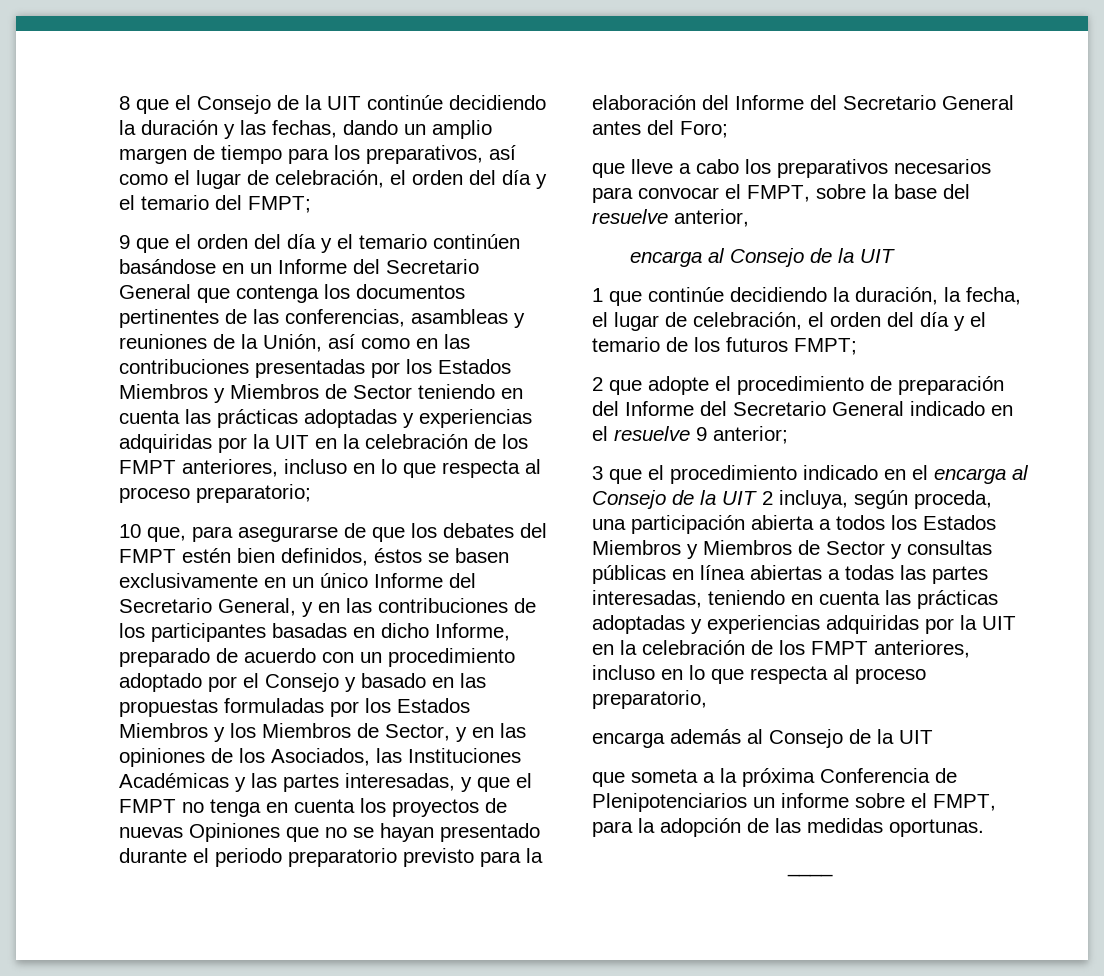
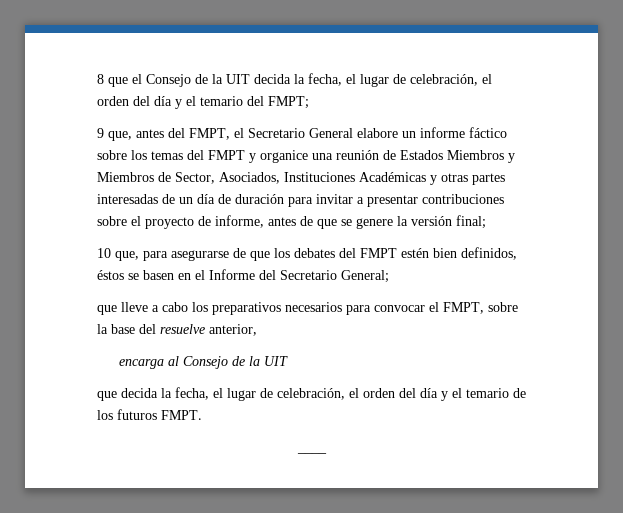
- 8 que el Consejo de la UIT continúe decidiendo la duración y las fechas, dando un amplio margen de tiempo para los preparativos, así como el lugar de celebración, el orden del día y el temario del FMPT;
+ 8 que el Consejo de la UIT decida la fecha, el lugar de celebración, el orden del día y el temario del FMPT;
- 9 que el orden del día y el temario continúen basándose en un Informe del Secretario General que contenga los documentos pertinentes de las conferencias, asambleas y reuniones de la Unión, así como en las contribuciones presentadas por los Estados Miembros y Miembros de Sector teniendo en cuenta las prácticas adoptadas y experiencias adquiridas por la UIT en la celebración de los FMPT anteriores, incluso en lo que respecta al proceso preparatorio;
+ 9 que, antes del FMPT, el Secretario General elabore un informe fáctico sobre los temas del FMPT y organice una reunión de Estados Miembros y Miembros de Sector, Asociados, Instituciones Académicas y otras partes interesadas de un día de duración para invitar a presentar contribuciones sobre el proyecto de informe, antes de que se genere la versión final;
- 10 que, para asegurarse de que los debates del FMPT estén bien definidos, éstos se basen exclusivamente en un único Informe del Secretario General, y en las contribuciones de los participantes basadas en dicho Informe, preparado de acuerdo con un procedimiento adoptado por el Consejo y basado en las propuestas formuladas por los Estados Miembros y los Miembros de Sector, y en las opiniones de los Asociados, las Instituciones Académicas y las partes interesadas, y que el FMPT no tenga en cuenta los proyectos de nuevas Opiniones que no se hayan presentado durante el periodo preparatorio previsto para la elaboración del Informe del Secretario General antes del Foro;
+ 10 que, para asegurarse de que los debates del FMPT estén bien definidos, éstos se basen en el Informe del Secretario General;
- 1 que continúe decidiendo la duración, la fecha, el lugar de celebración, el orden del día y el temario de los futuros FMPT;
- 2 que adopte el procedimiento de preparación del Informe del Secretario General indicado en el resuelve 9 anterior;
- 3 que el procedimiento indicado en el encarga al Consejo de la UIT 2 incluya, según proceda, una participación abierta a todos los Estados Miembros y Miembros de Sector y consultas públicas en línea abiertas a todas las partes interesadas, teniendo en cuenta las prácticas adoptadas y experiencias adquiridas por la UIT en la celebración de los FMPT anteriores, incluso en lo que respecta al proceso preparatorio,
- encarga además al Consejo de la UIT
- que someta a la próxima Conferencia de Plenipotenciarios un informe sobre el FMPT, para la adopción de las medidas oportunas.
+ que decida la fecha, el lugar de celebración, el orden del día y el temario de los futuros FMPT.

